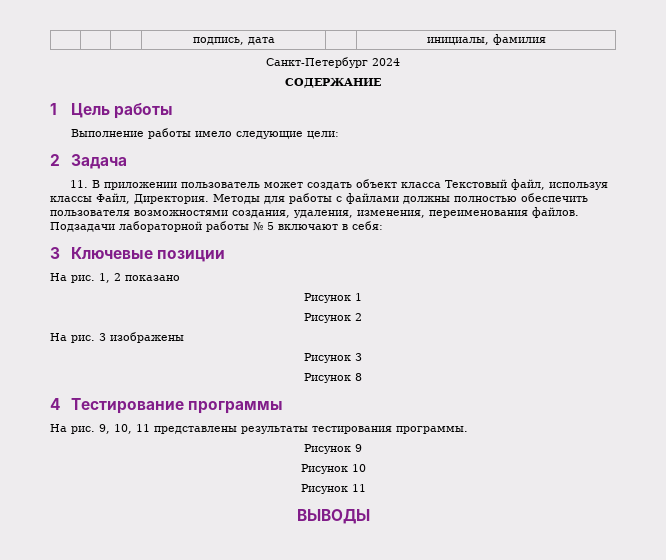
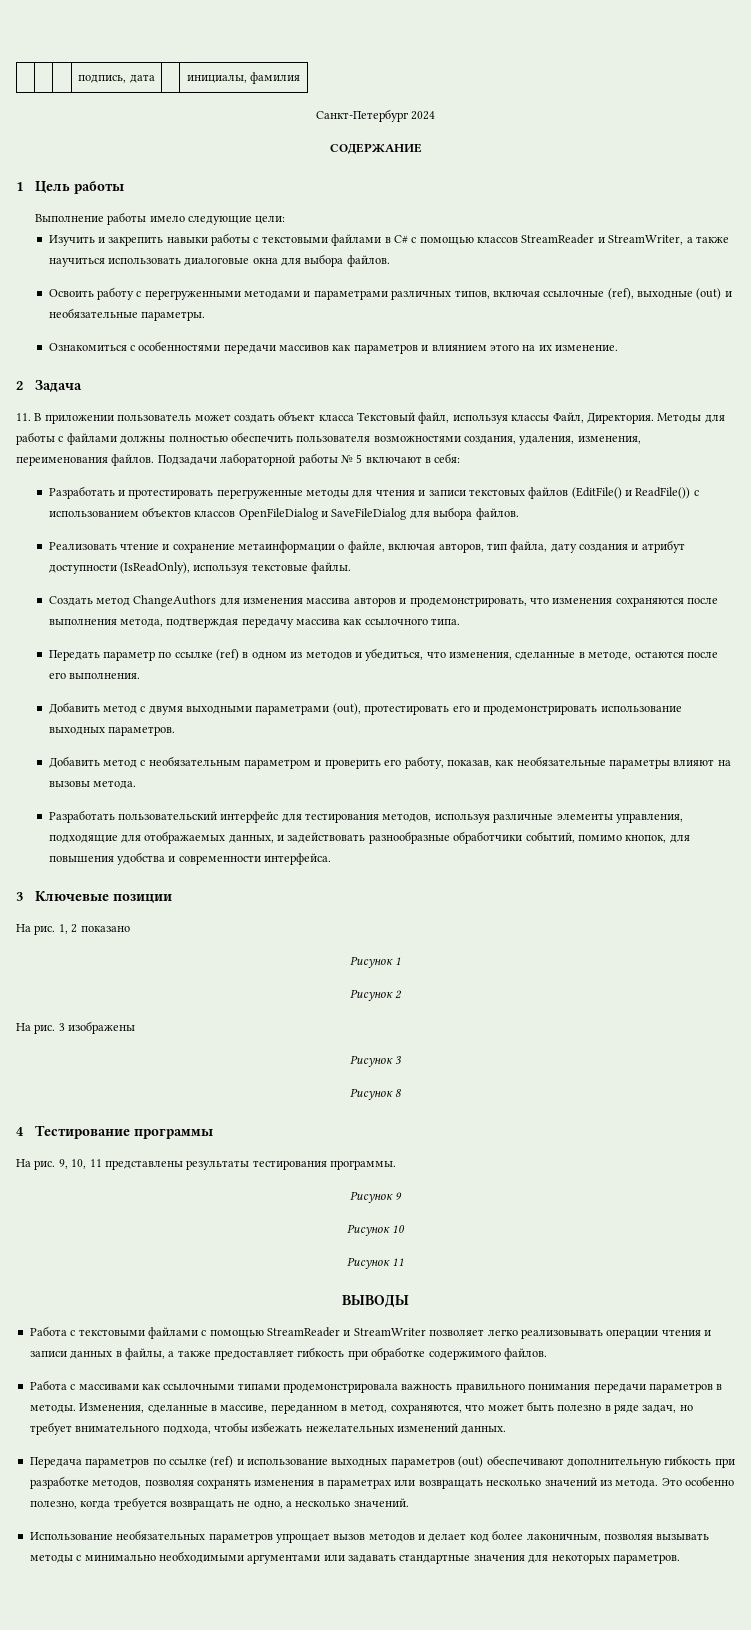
+ Изучить и закрепить навыки работы с текстовыми файлами в C# с помощью классов StreamReader и StreamWriter, а также научиться использовать диалоговые окна для выбора файлов.
+ Освоить работу с перегруженными методами и параметрами различных типов, включая ссылочные (ref), выходные (out) и необязательные параметры.
+ Ознакомиться с особенностями передачи массивов как параметров и влиянием этого на их изменение.
+ Разработать и протестировать перегруженные методы для чтения и записи текстовых файлов (EditFile() и ReadFile()) с использованием объектов классов OpenFileDialog и SaveFileDialog для выбора файлов.
+ Реализовать чтение и сохранение метаинформации о файле, включая авторов, тип файла, дату создания и атрибут доступности (IsReadOnly), используя текстовые файлы.
+ Создать метод ChangeAuthors для изменения массива авторов и продемонстрировать, что изменения сохраняются после выполнения метода, подтверждая передачу массива как ссылочного типа.
+ Передать параметр по ссылке (ref) в одном из методов и убедиться, что изменения, сделанные в методе, остаются после его выполнения.
+ Добавить метод с двумя выходными параметрами (out), протестировать его и продемонстрировать использование выходных параметров.
+ Добавить метод с необязательным параметром и проверить его работу, показав, как необязательные параметры влияют на вызовы метода.
+ Разработать пользовательский интерфейс для тестирования методов, используя различные элементы управления, подходящие для отображаемых данных, и задействовать разнообразные обработчики событий, помимо кнопок, для повышения удобства и современности интерфейса.
+ Работа с текстовыми файлами с помощью StreamReader и StreamWriter позволяет легко реализовывать операции чтения и записи данных в файлы, а также предоставляет гибкость при обработке содержимого файлов.
+ Работа с массивами как ссылочными типами продемонстрировала важность правильного понимания передачи параметров в методы. Изменения, сделанные в массиве, переданном в метод, сохраняются, что может быть полезно в ряде задач, но требует внимательного подхода, чтобы избежать нежелательных изменений данных.
+ Передача параметров по ссылке (ref) и использование выходных параметров (out) обеспечивают дополнительную гибкость при разработке методов, позволяя сохранять изменения в параметрах или возвращать несколько значений из метода. Это особенно полезно, когда требуется возвращать не одно, а несколько значений.
+ Использование необязательных параметров упрощает вызов методов и делает код более лаконичным, позволяя вызывать методы с минимально необходимыми аргументами или задавать стандартные значения для некоторых параметров.

